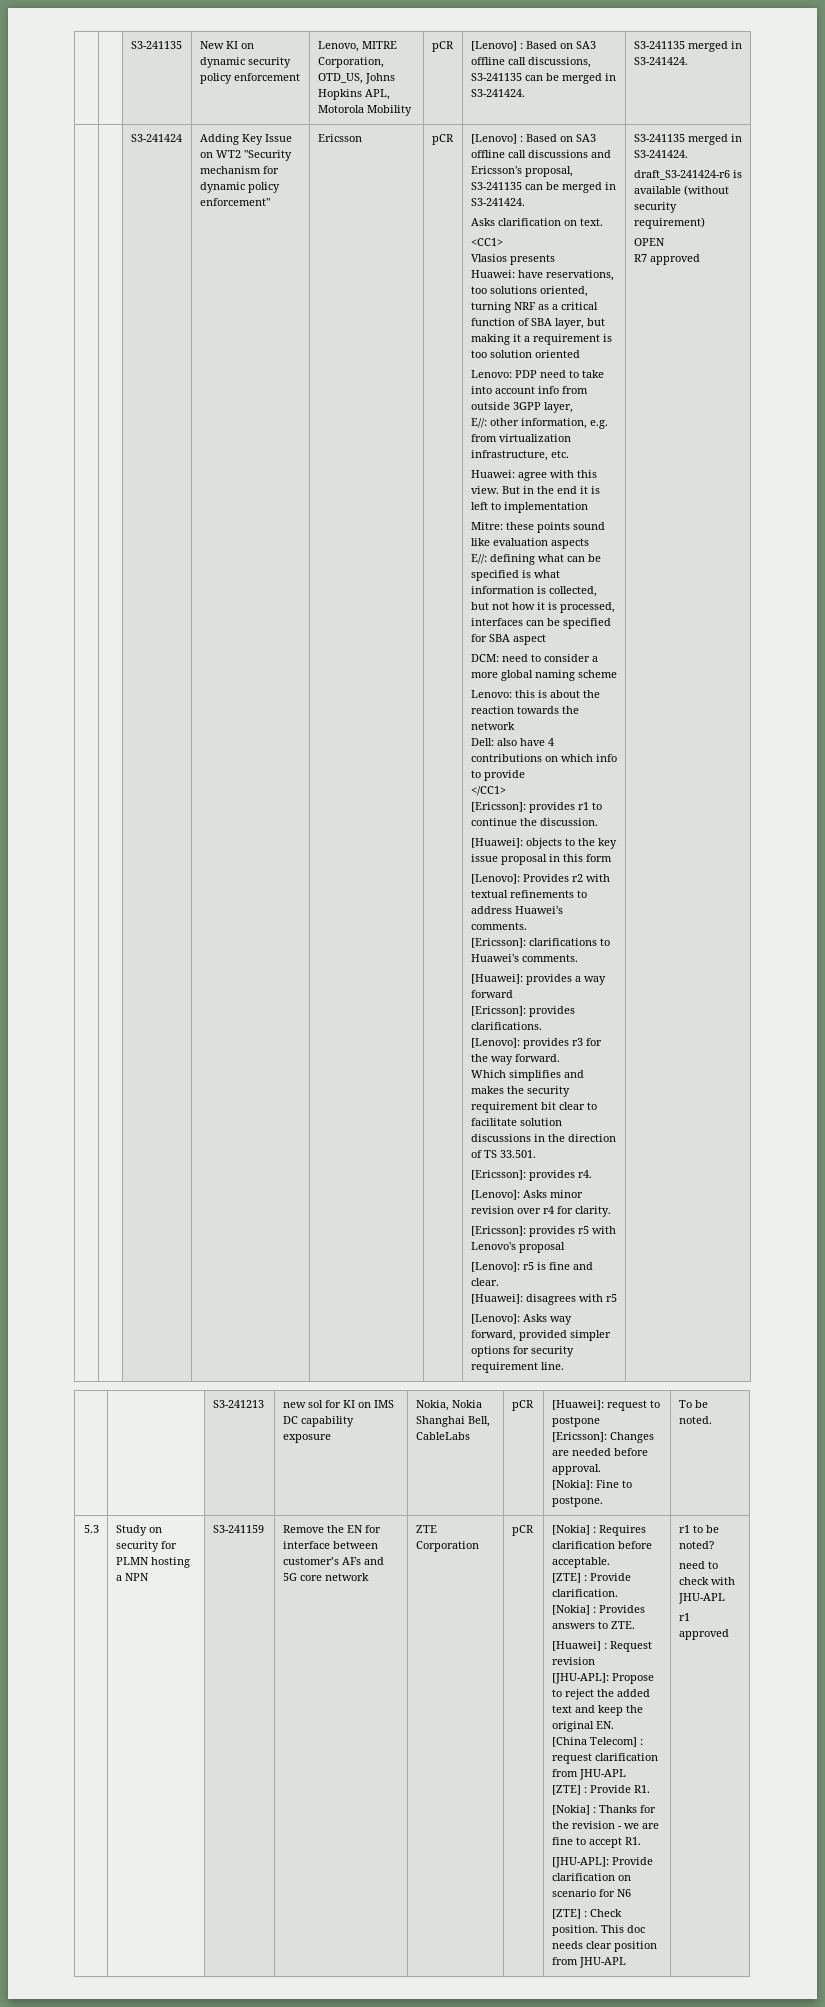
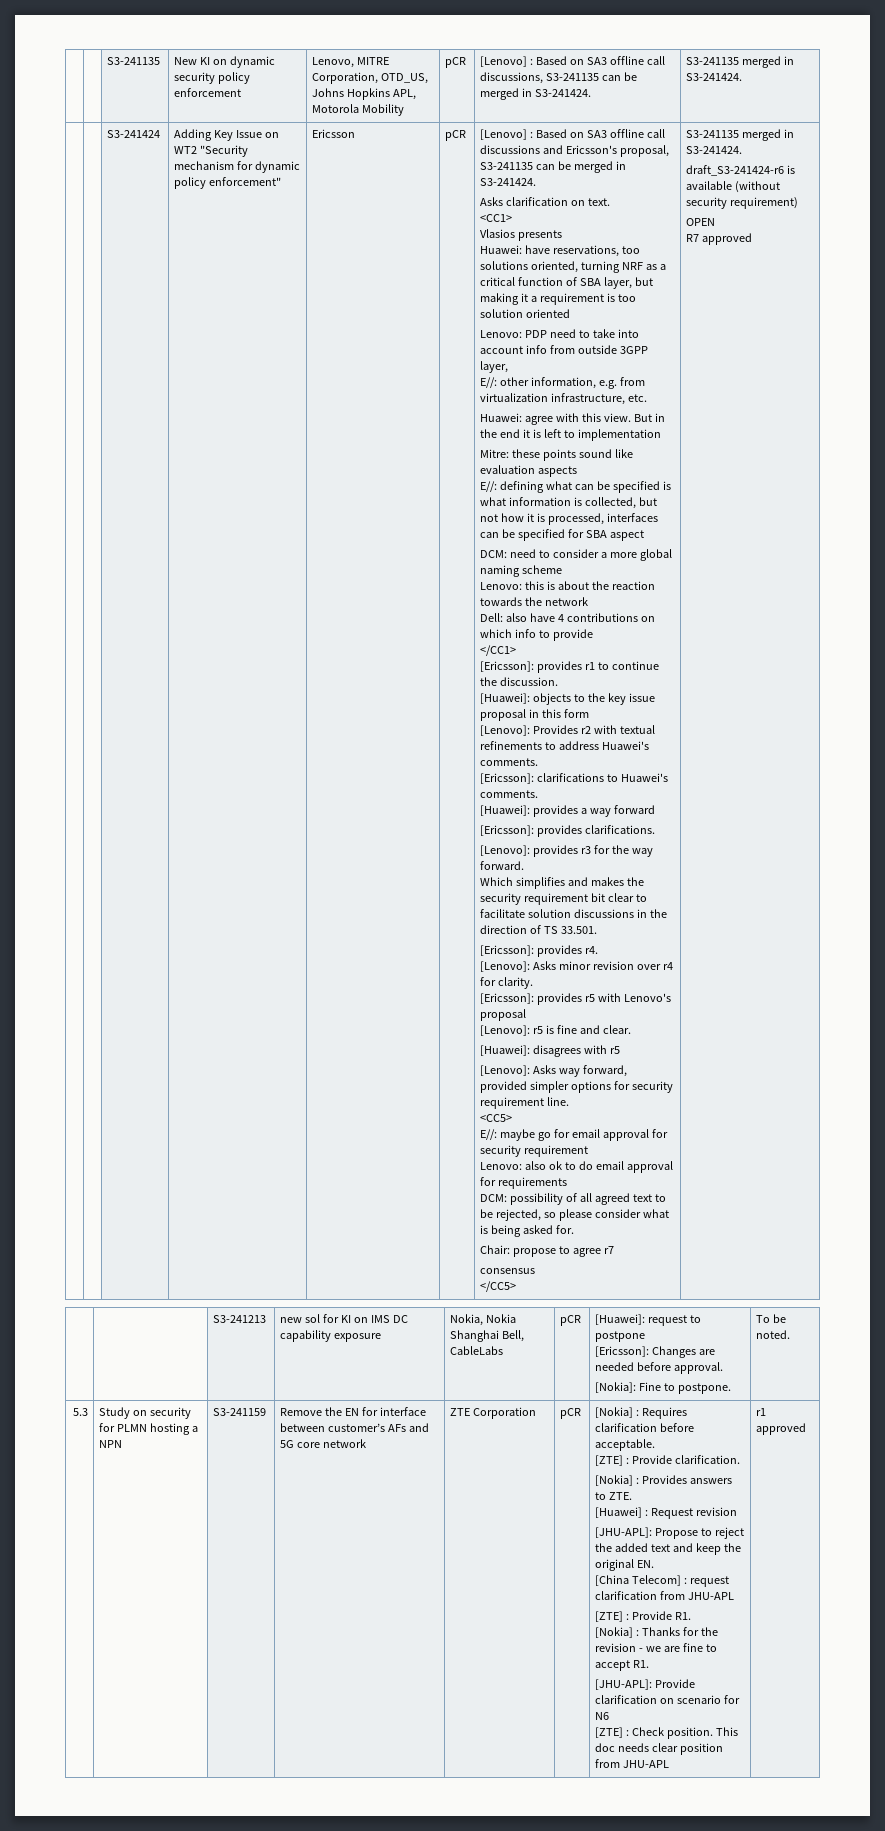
+ <CC5>
+ E//: maybe go for email approval for security requirement
+ Lenovo: also ok to do email approval for requirements
+ DCM: possibility of all agreed text to be rejected, so please consider what is being asked for.
+ Chair: propose to agree r7
+ consensus
+ </CC5>
- r1 to be noted?
- need to check with JHU-APL

